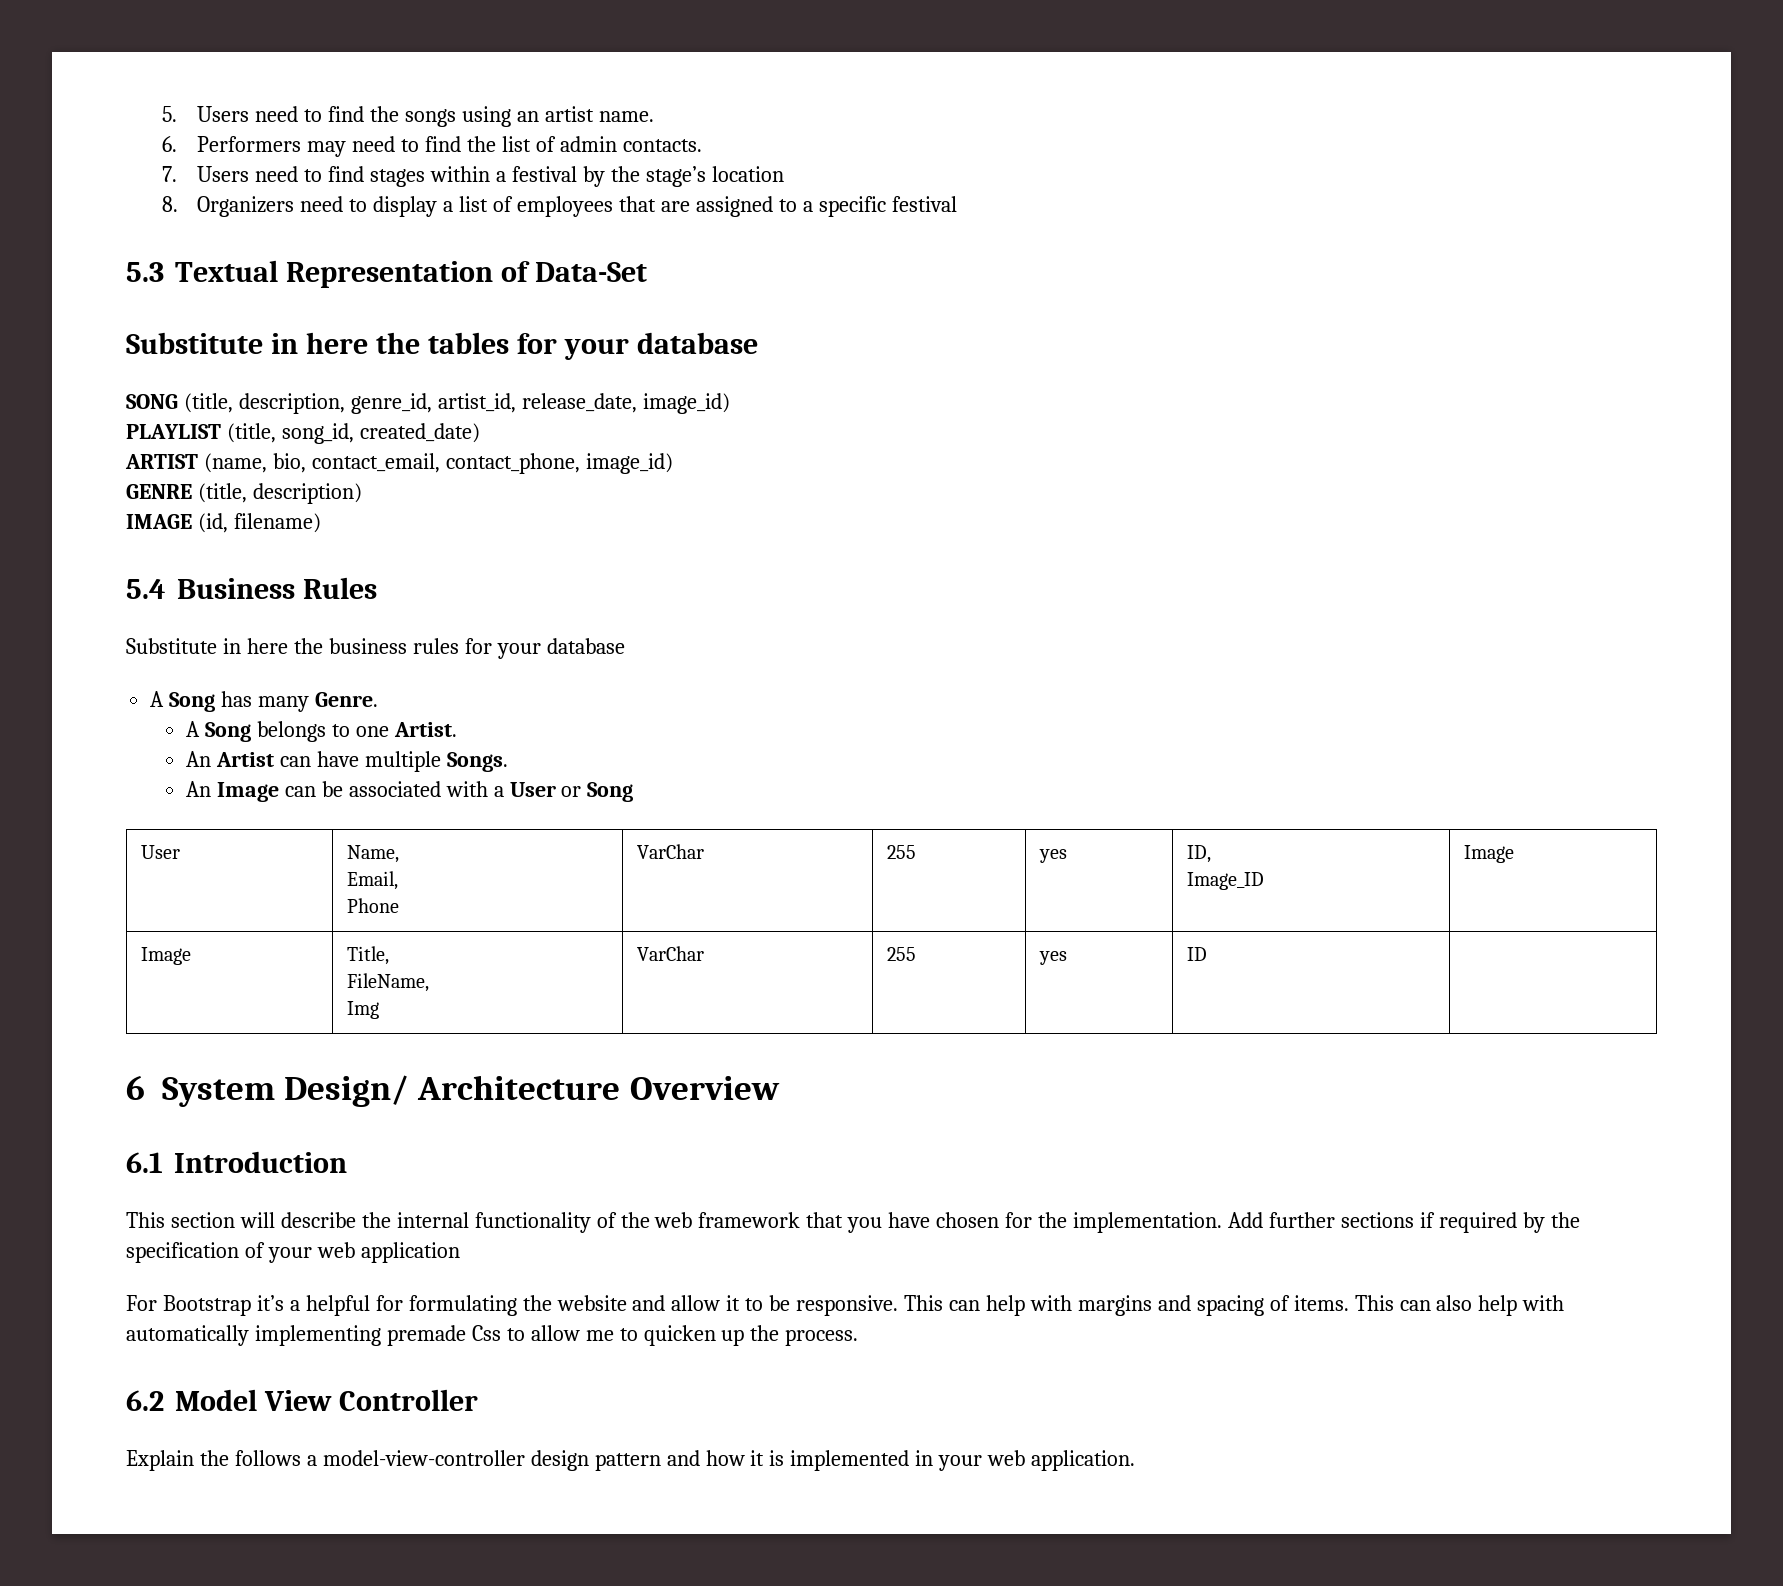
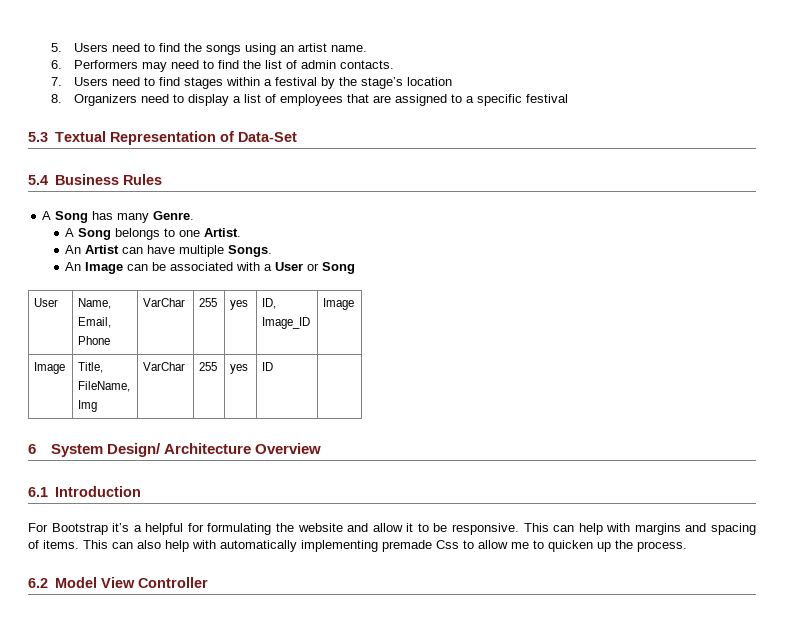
- Substitute in here the tables for your database
- SONG (title, description, genre_id, artist_id, release_date, image_id)
- PLAYLIST (title, song_id, created_date)
- ARTIST (name, bio, contact_email, contact_phone, image_id)
- GENRE (title, description)
- IMAGE (id, filename)
  5.4 Business Rules
- Substitute in here the business rules for your database
- This section will describe the internal functionality of the web framework that you have chosen for the implementation. Add further sections if required by the specification of your web application
- Explain the follows a model-view-controller design pattern and how it is implemented in your web application.

